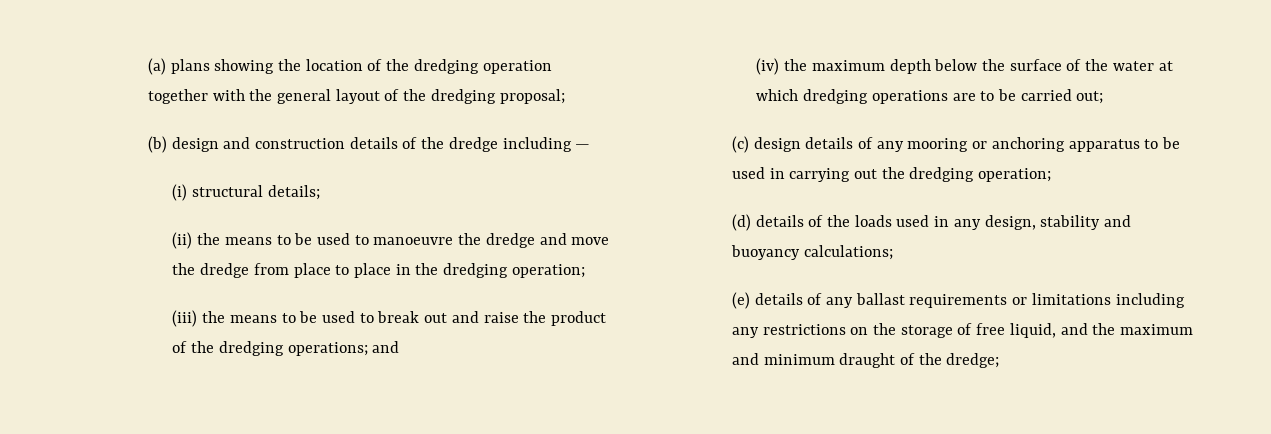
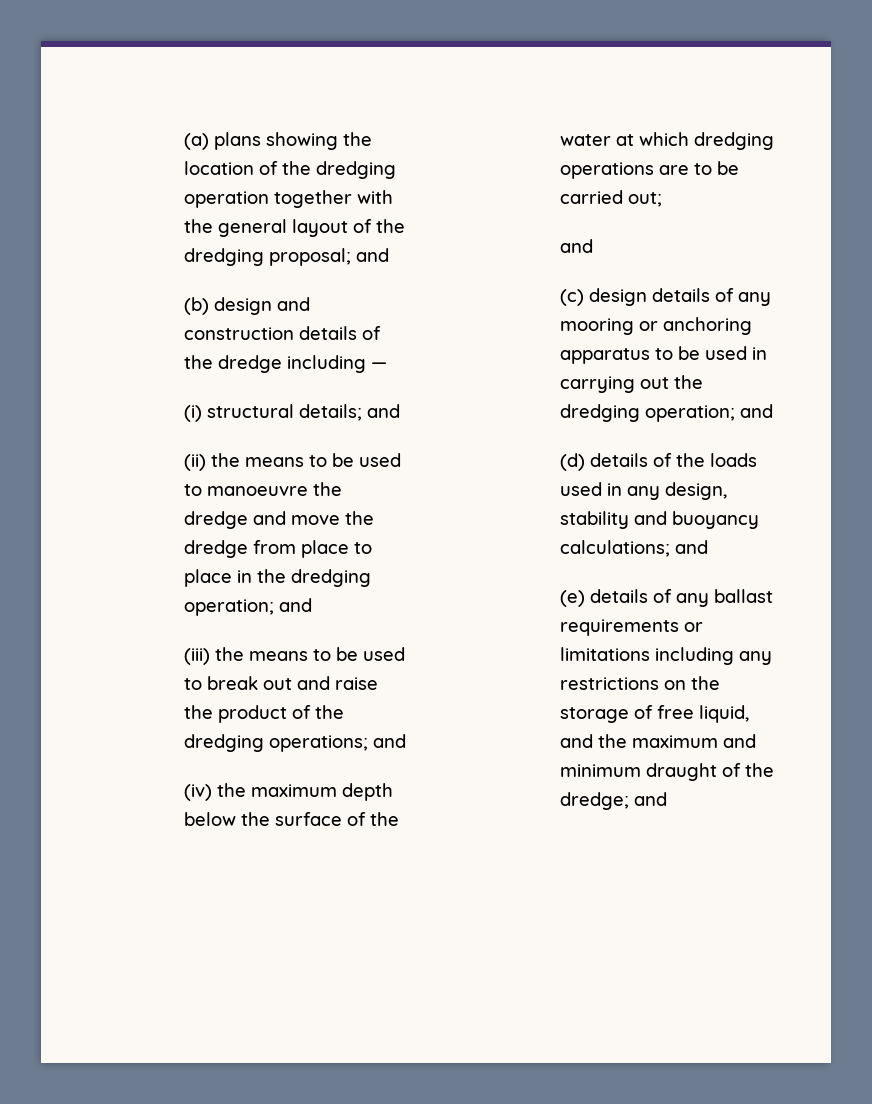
- (a) plans showing the location of the dredging operation together with the general layout of the dredging proposal;
+ (a) plans showing the location of the dredging operation together with the general layout of the dredging proposal; and
- (i) structural details;
+ (i) structural details; and
- (ii) the means to be used to manoeuvre the dredge and move the dredge from place to place in the dredging operation;
+ (ii) the means to be used to manoeuvre the dredge and move the dredge from place to place in the dredging operation; and
  (iv) the maximum depth below the surface of the water at which dredging operations are to be carried out;
+ and
- (c) design details of any mooring or anchoring apparatus to be used in carrying out the dredging operation;
+ (c) design details of any mooring or anchoring apparatus to be used in carrying out the dredging operation; and
- (d) details of the loads used in any design, stability and buoyancy calculations;
+ (d) details of the loads used in any design, stability and buoyancy calculations; and
- (e) details of any ballast requirements or limitations including any restrictions on the storage of free liquid, and the maximum and minimum draught of the dredge;
+ (e) details of any ballast requirements or limitations including any restrictions on the storage of free liquid, and the maximum and minimum draught of the dredge; and

